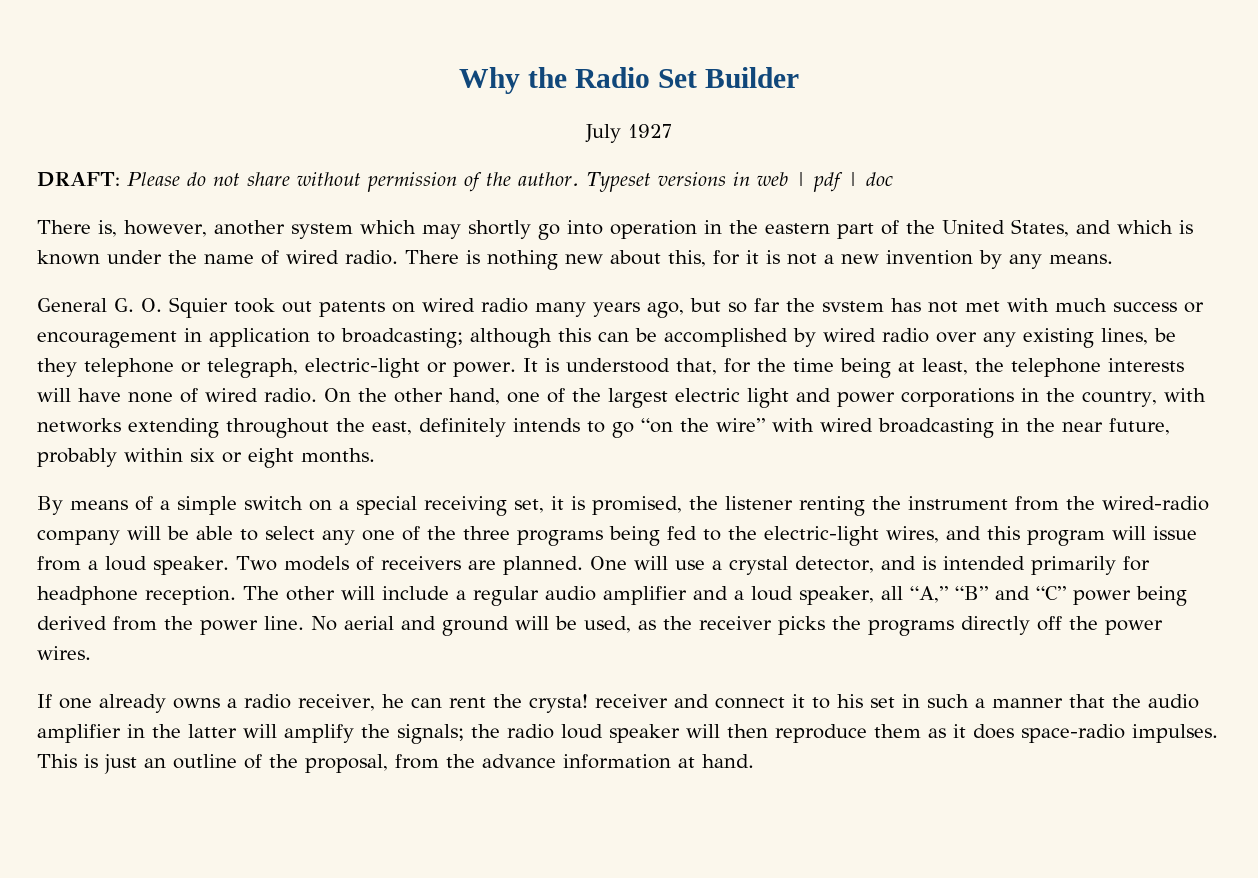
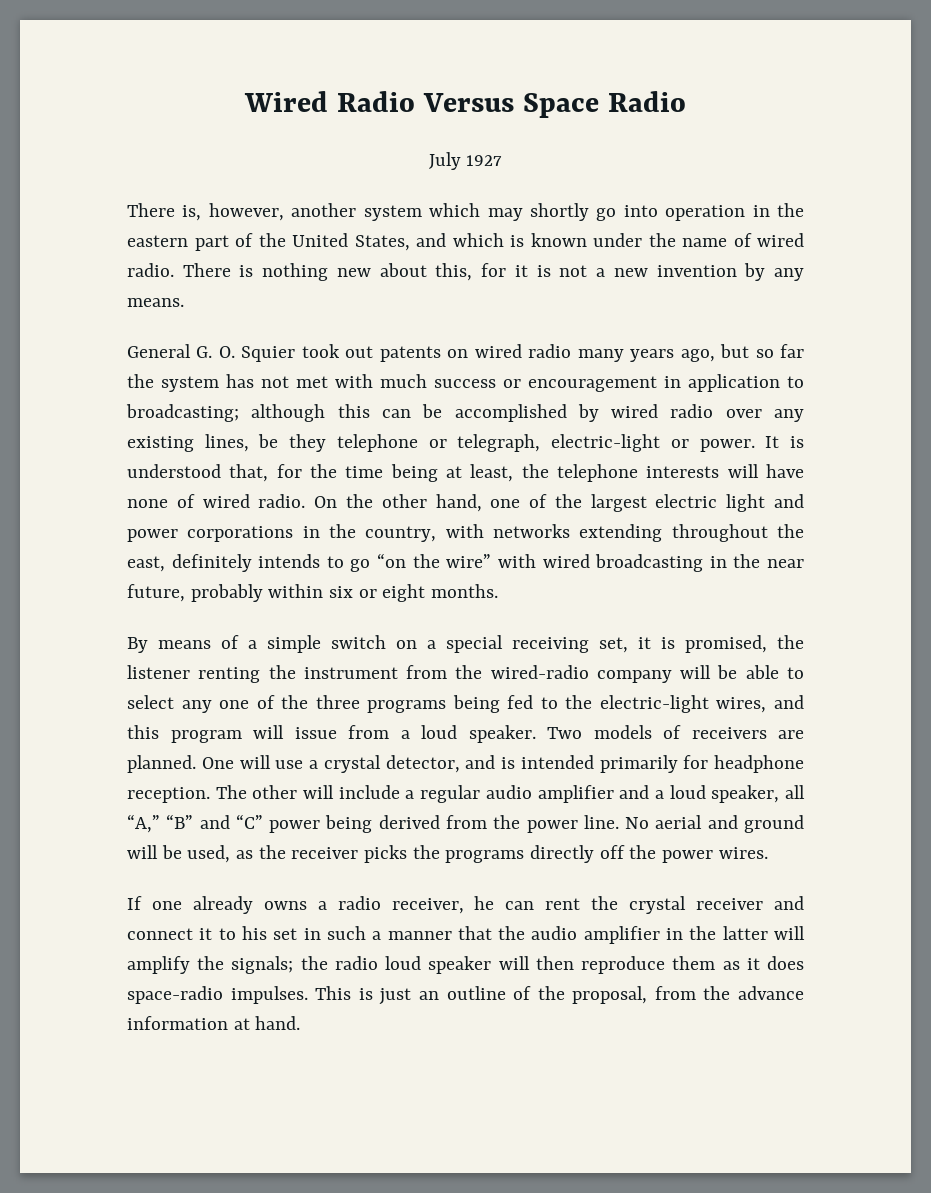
- Why the Radio Set Builder
+ Wired Radio Versus Space Radio
  July 1927
- DRAFT: Please do not share without permission of the author. Typeset versions in web | pdf | doc
- General G. O. Squier took out patents on wired radio many years ago, but so far the svstem has not met with much success or encouragement in application to broadcasting; although this can be accomplished by wired radio over any existing lines, be they telephone or telegraph, electric-light or power.
+ General G. O. Squier took out patents on wired radio many years ago, but so far the system has not met with much success or encouragement in application to broadcasting; although this can be accomplished by wired radio over any existing lines, be they telephone or telegraph, electric-light or power.
- If one already owns a radio receiver, he can rent the crysta! receiver and connect it to his set in such a manner that the audio amplifier in the latter will amplify the signals; the radio loud speaker will then reproduce them as it does space-radio impulses.
+ If one already owns a radio receiver, he can rent the crystal receiver and connect it to his set in such a manner that the audio amplifier in the latter will amplify the signals; the radio loud speaker will then reproduce them as it does space-radio impulses.

